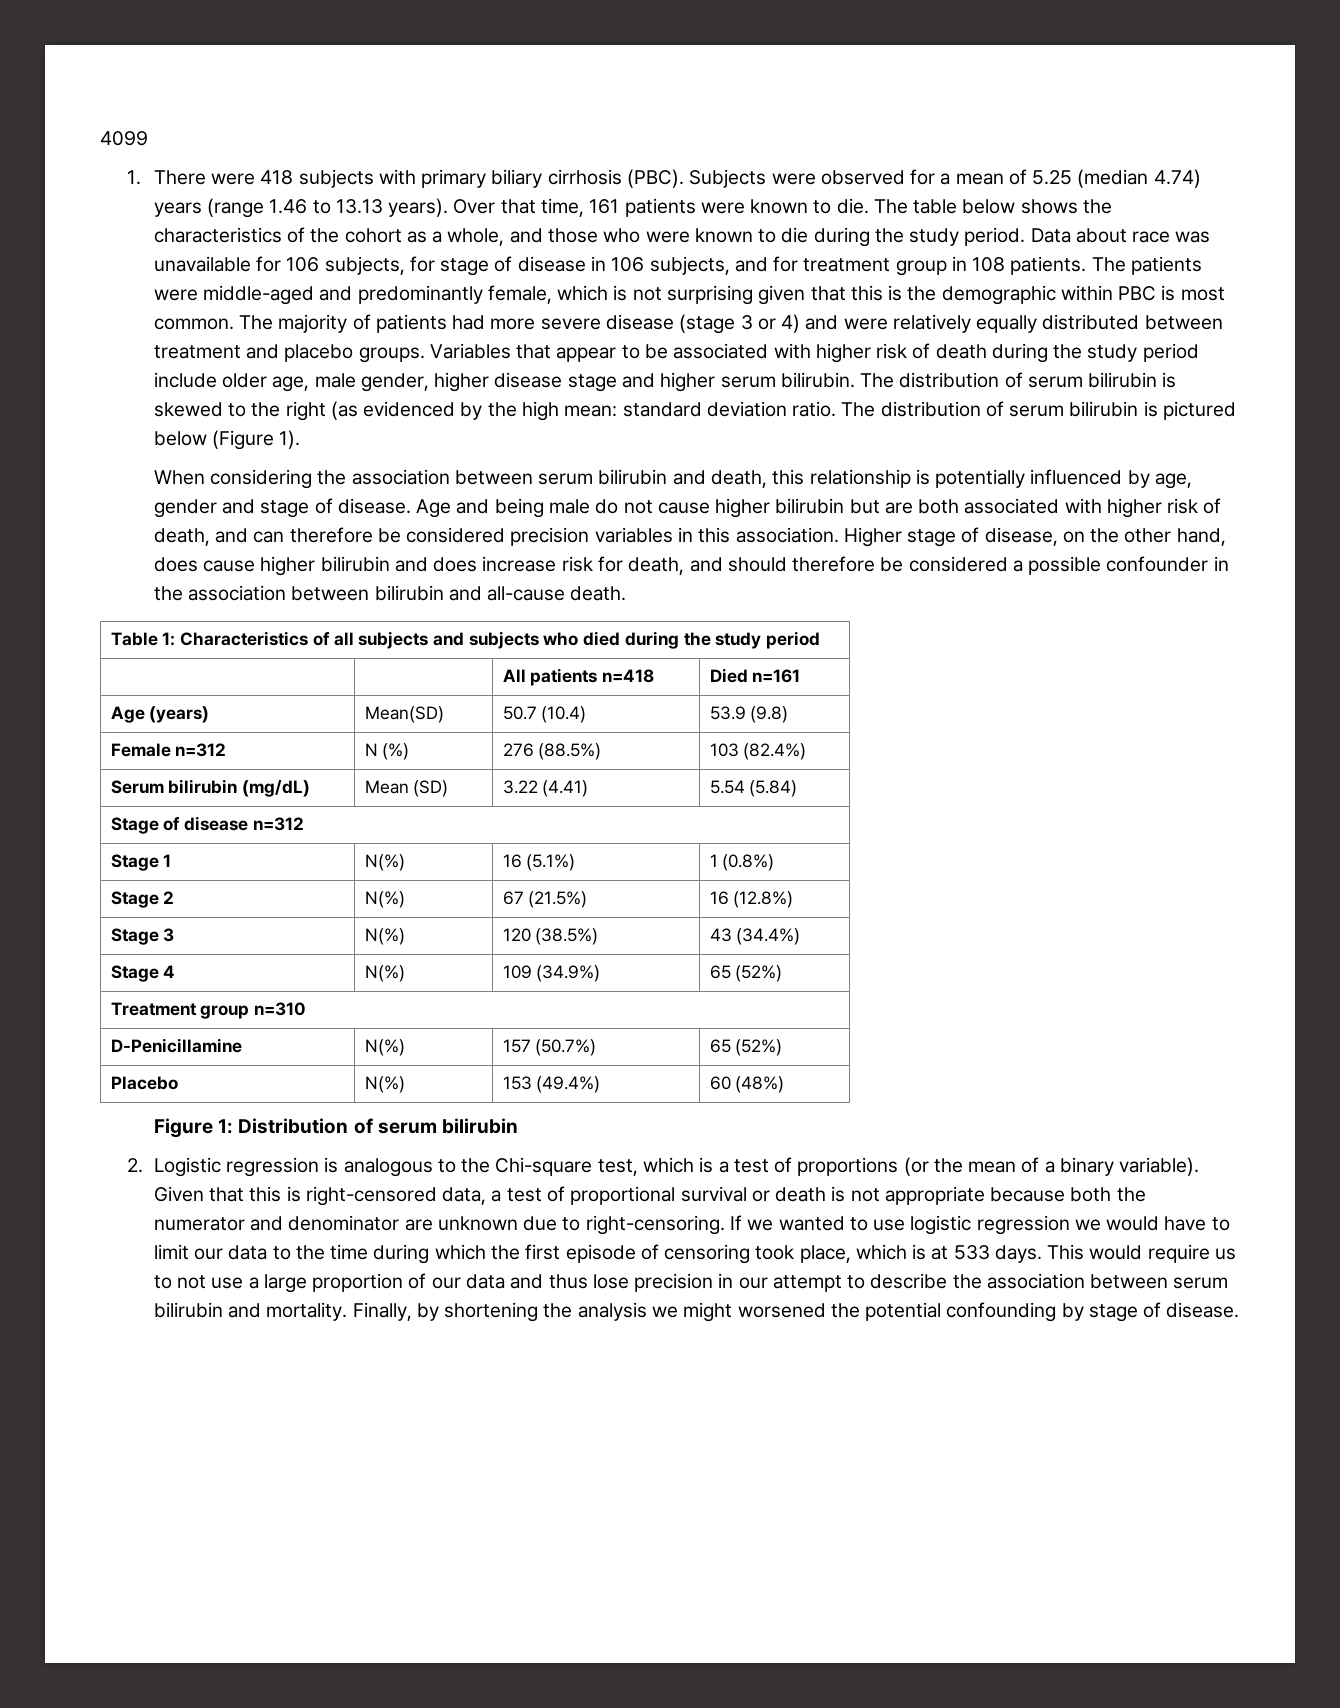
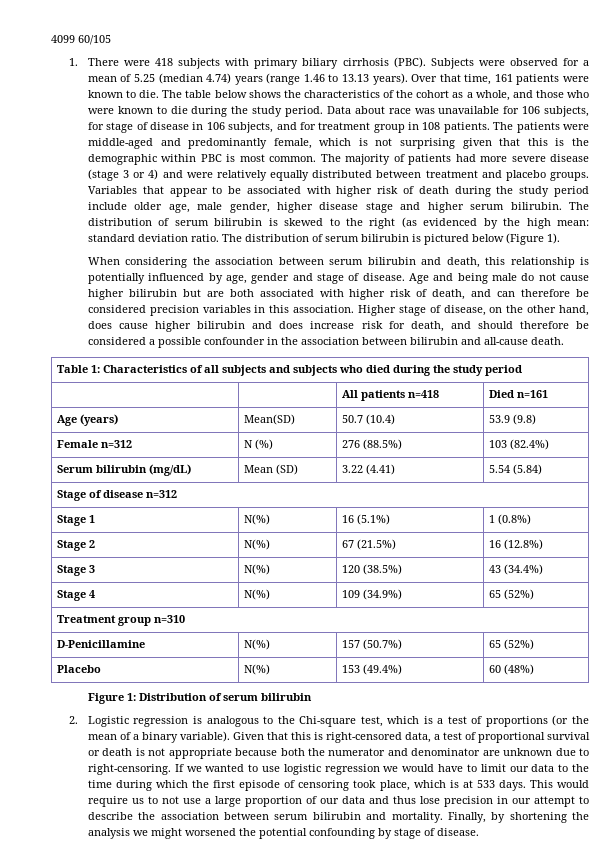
- 4099
+ 4099 60/105

